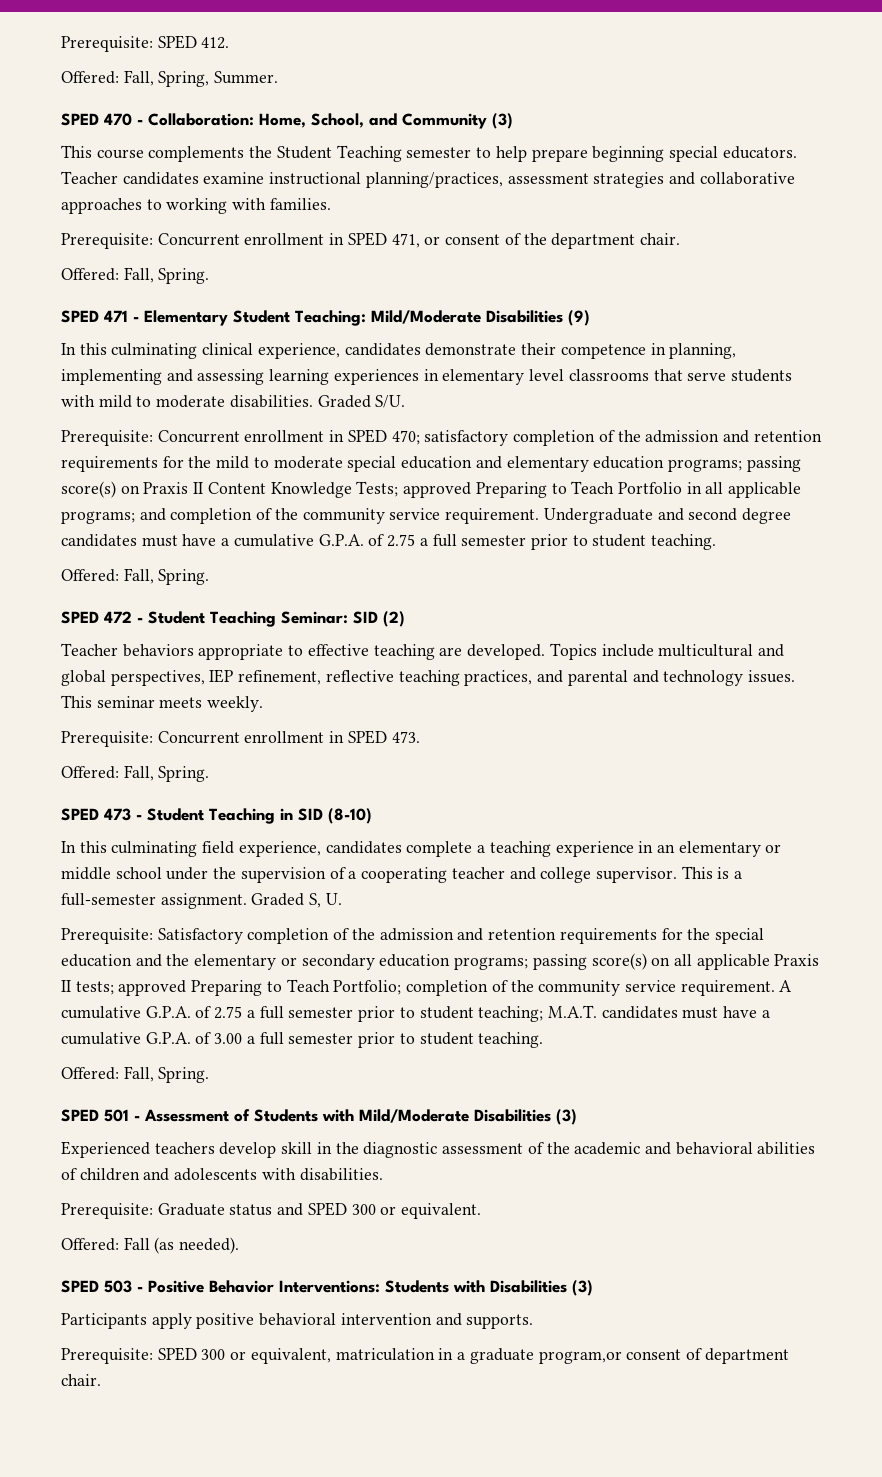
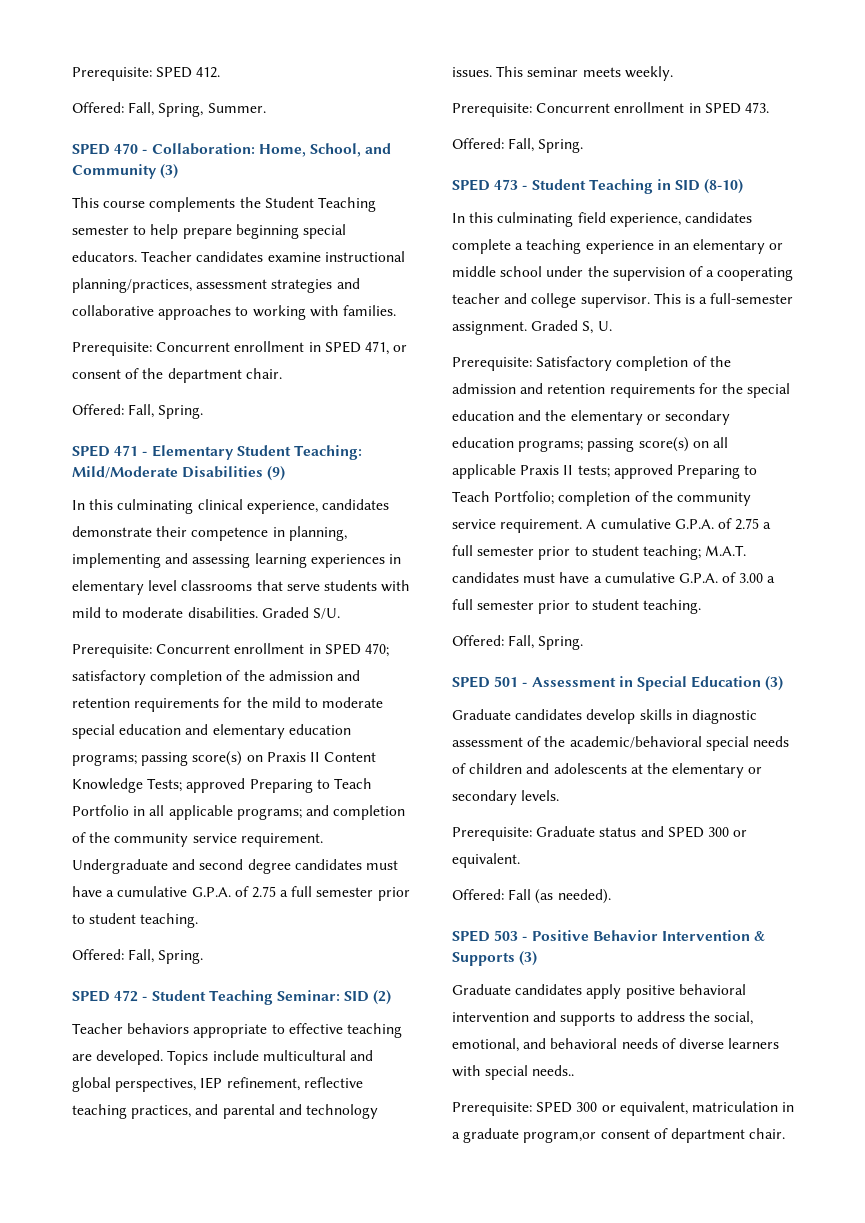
- SPED 501 - Assessment of Students with Mild/Moderate Disabilities (3)
- Experienced teachers develop skill in the diagnostic assessment of the academic and behavioral abilities of children and adolescents with disabilities.
+ SPED 501 - Assessment in Special Education (3)
+ Graduate candidates develop skills in diagnostic assessment of the academic/behavioral special needs of children and adolescents at the elementary or secondary levels.
- SPED 503 - Positive Behavior Interventions: Students with Disabilities (3)
- Participants apply positive behavioral intervention and supports.
+ SPED 503 - Positive Behavior Intervention & Supports (3)
+ Graduate candidates apply positive behavioral intervention and supports to address the social, emotional, and behavioral needs of diverse learners with special needs..

